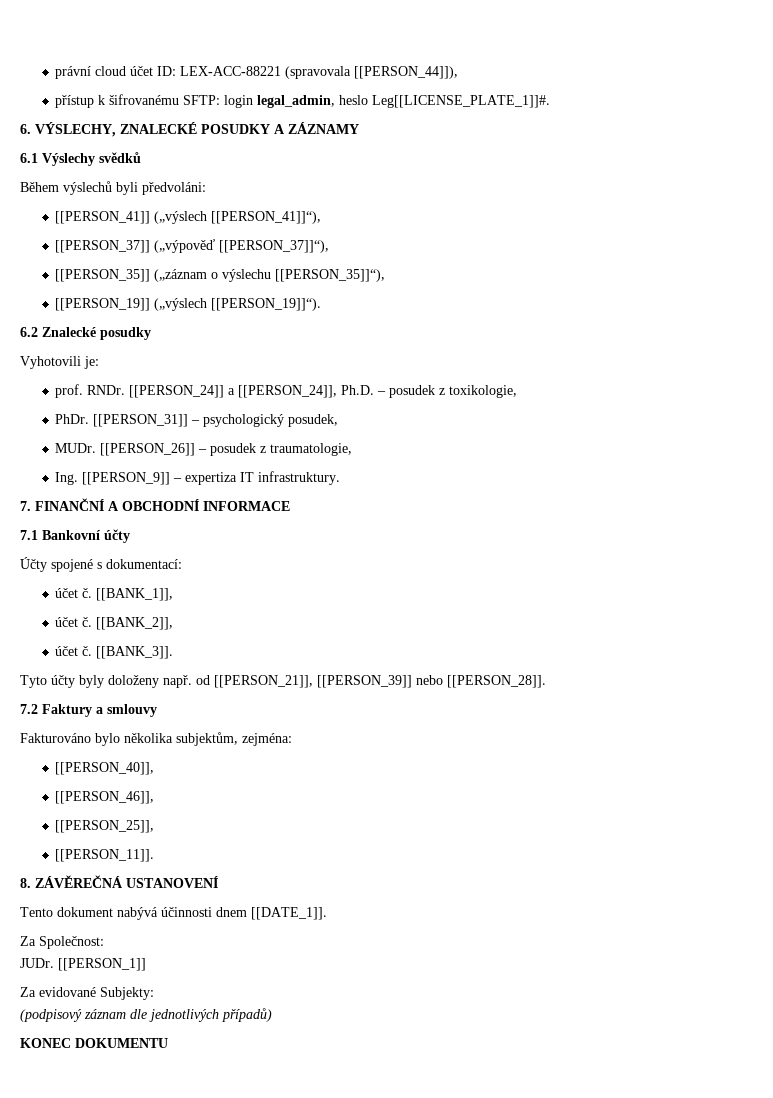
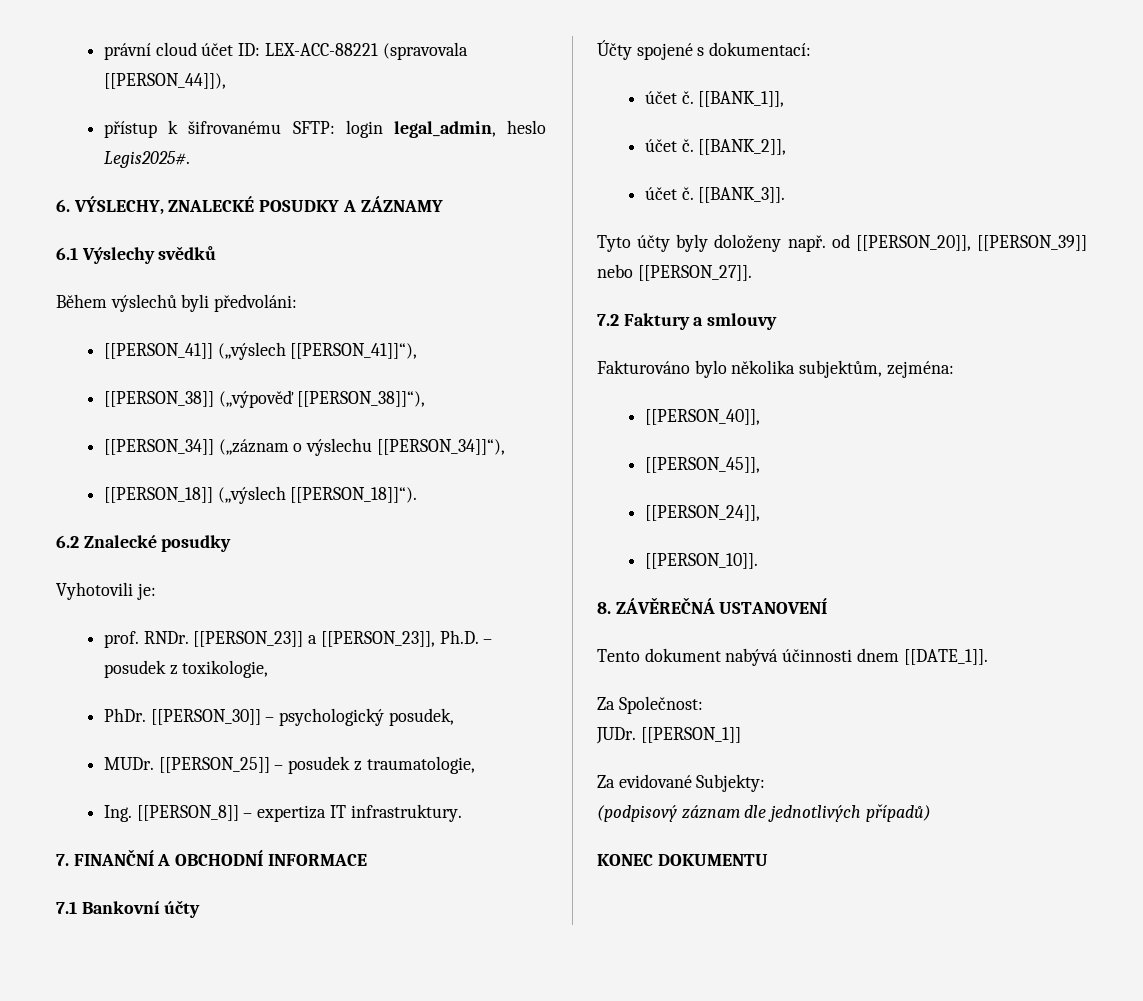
- přístup k šifrovanému SFTP: login legal_admin, heslo Leg[[LICENSE_PLATE_1]]#.
+ přístup k šifrovanému SFTP: login legal_admin, heslo Legis2025#.
- [[PERSON_37]] („výpověď [[PERSON_37]]“),
- [[PERSON_35]] („záznam o výslechu [[PERSON_35]]“),
- [[PERSON_19]] („výslech [[PERSON_19]]“).
+ [[PERSON_38]] („výpověď [[PERSON_38]]“),
+ [[PERSON_34]] („záznam o výslechu [[PERSON_34]]“),
+ [[PERSON_18]] („výslech [[PERSON_18]]“).
- [[PERSON_24]] a [[PERSON_24]], Ph.D. – posudek z toxikologie,
+ [[PERSON_23]] a [[PERSON_23]], Ph.D. – posudek z toxikologie,
- [[PERSON_31]] – psychologický posudek,
+ [[PERSON_30]] – psychologický posudek,
- [[PERSON_26]] – posudek z traumatologie,
+ [[PERSON_25]] – posudek z traumatologie,
- Ing. [[PERSON_9]] – expertiza IT infrastruktury.
+ Ing. [[PERSON_8]] – expertiza IT infrastruktury.
- Tyto účty byly doloženy např. od [[PERSON_21]], [[PERSON_39]] nebo [[PERSON_28]].
+ Tyto účty byly doloženy např. od [[PERSON_20]], [[PERSON_39]] nebo [[PERSON_27]].
- [[PERSON_46]],
- [[PERSON_25]],
- [[PERSON_11]].
+ [[PERSON_45]],
+ [[PERSON_24]],
+ [[PERSON_10]].

